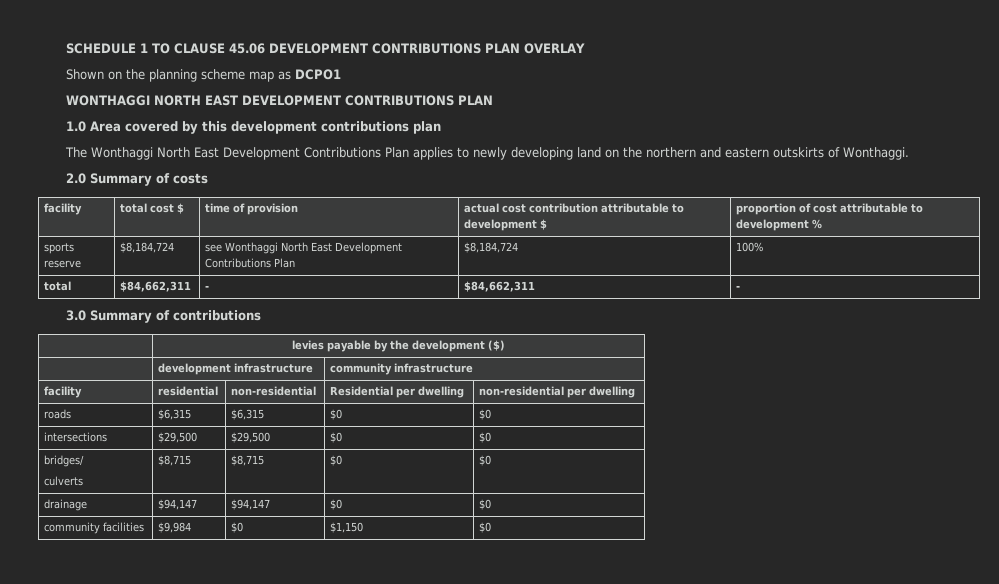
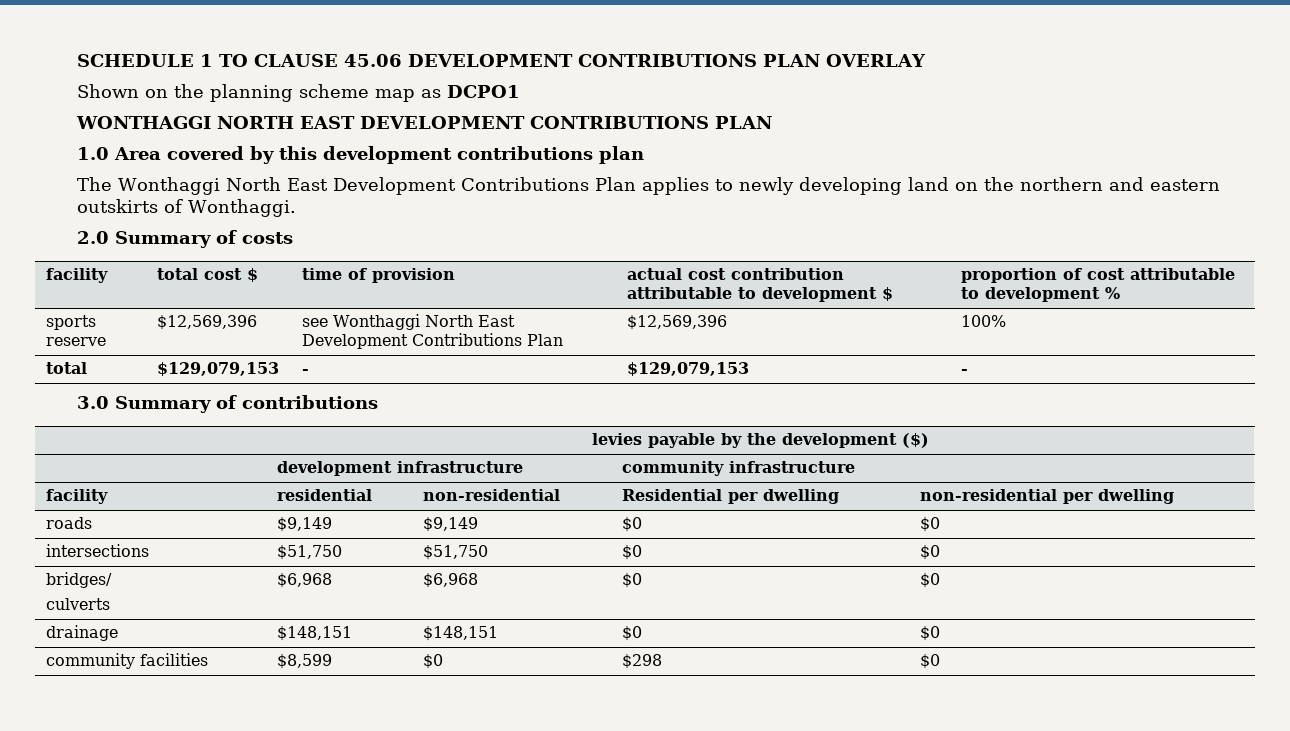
- sports reserve | $8,184,724 | see Wonthaggi North East Development Contributions Plan | $8,184,724 | 100%
+ sports reserve | $12,569,396 | see Wonthaggi North East Development Contributions Plan | $12,569,396 | 100%
- total | $84,662,311 | - | $84,662,311 | -
+ total | $129,079,153 | - | $129,079,153 | -
- roads | $6,315 | $6,315 | $0 | $0
+ roads | $9,149 | $9,149 | $0 | $0
- intersections | $29,500 | $29,500 | $0 | $0
+ intersections | $51,750 | $51,750 | $0 | $0
  bridges/
- culverts | $8,715 | $8,715 | $0 | $0
+ culverts | $6,968 | $6,968 | $0 | $0
- drainage | $94,147 | $94,147 | $0 | $0
+ drainage | $148,151 | $148,151 | $0 | $0
- community facilities | $9,984 | $0 | $1,150 | $0
+ community facilities | $8,599 | $0 | $298 | $0

